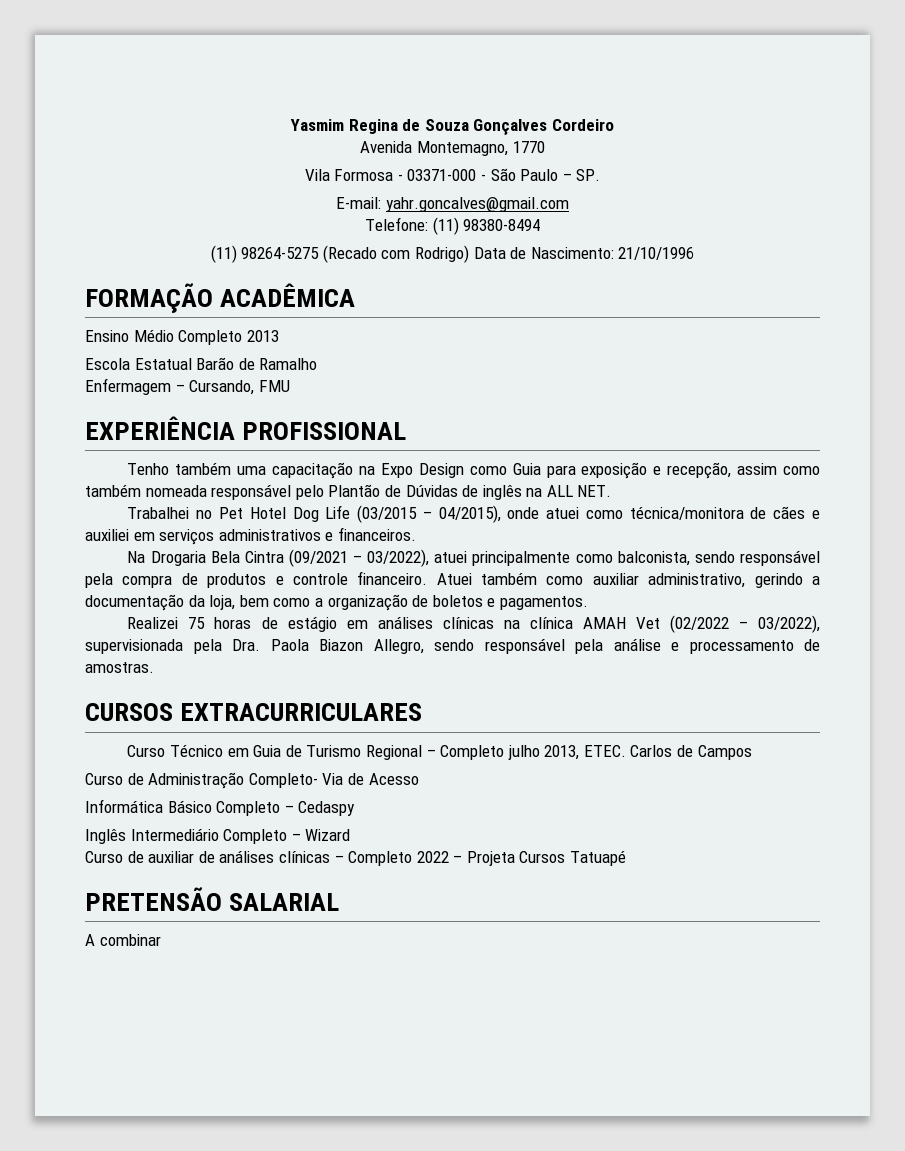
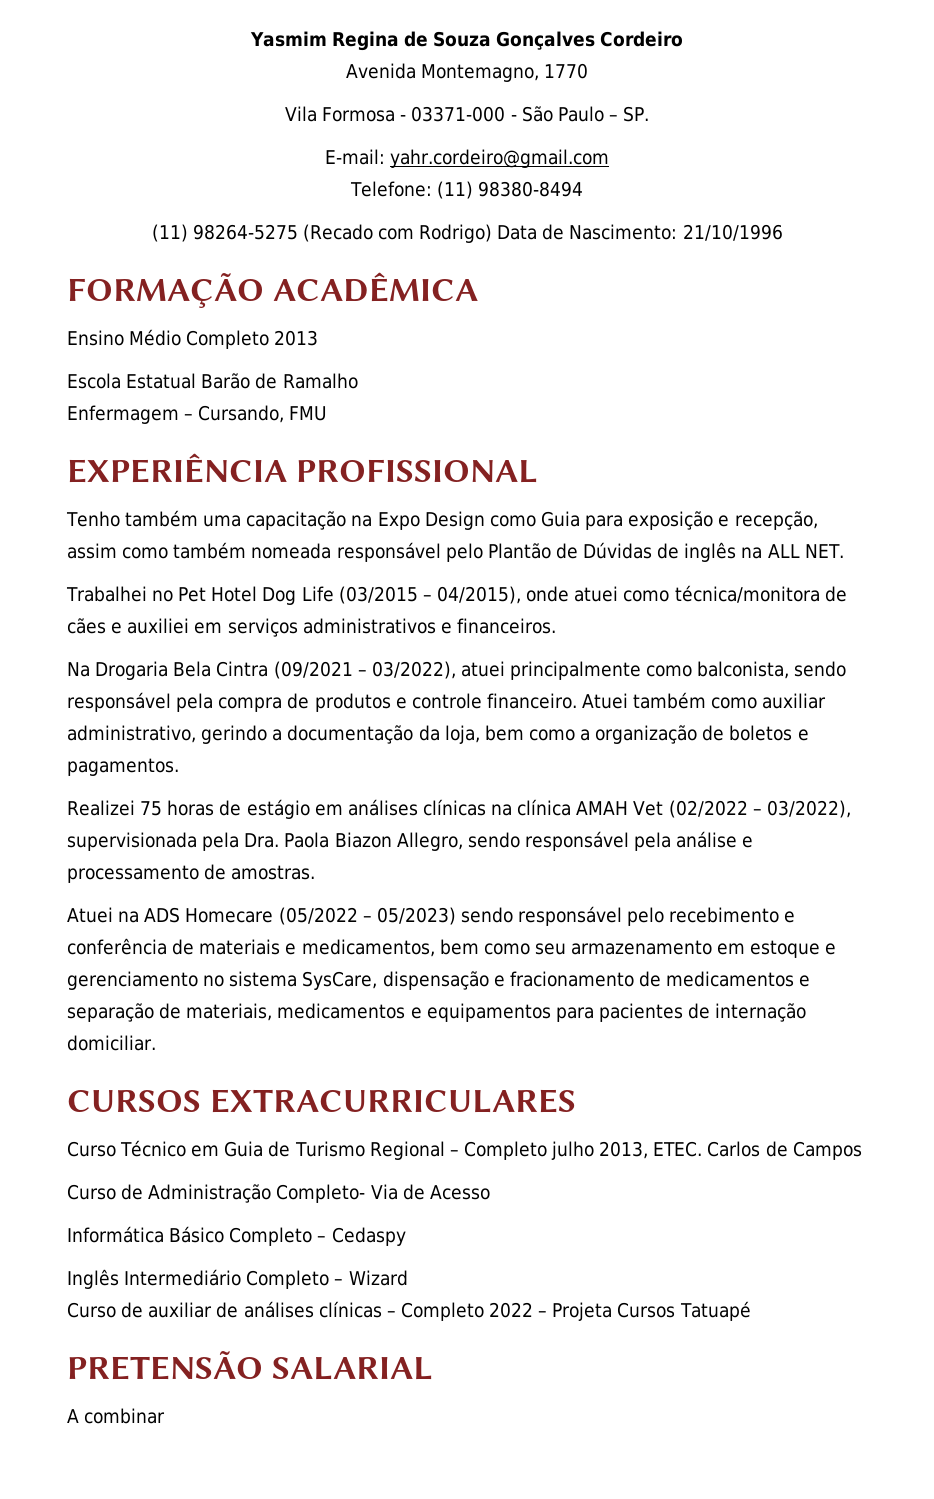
- E-mail: yahr.goncalves@gmail.com
+ E-mail: yahr.cordeiro@gmail.com
+ Atuei na ADS Homecare (05/2022 – 05/2023) sendo responsável pelo recebimento e conferência de materiais e medicamentos, bem como seu armazenamento em estoque e gerenciamento no sistema SysCare, dispensação e fracionamento de medicamentos e separação de materiais, medicamentos e equipamentos para pacientes de internação domiciliar.

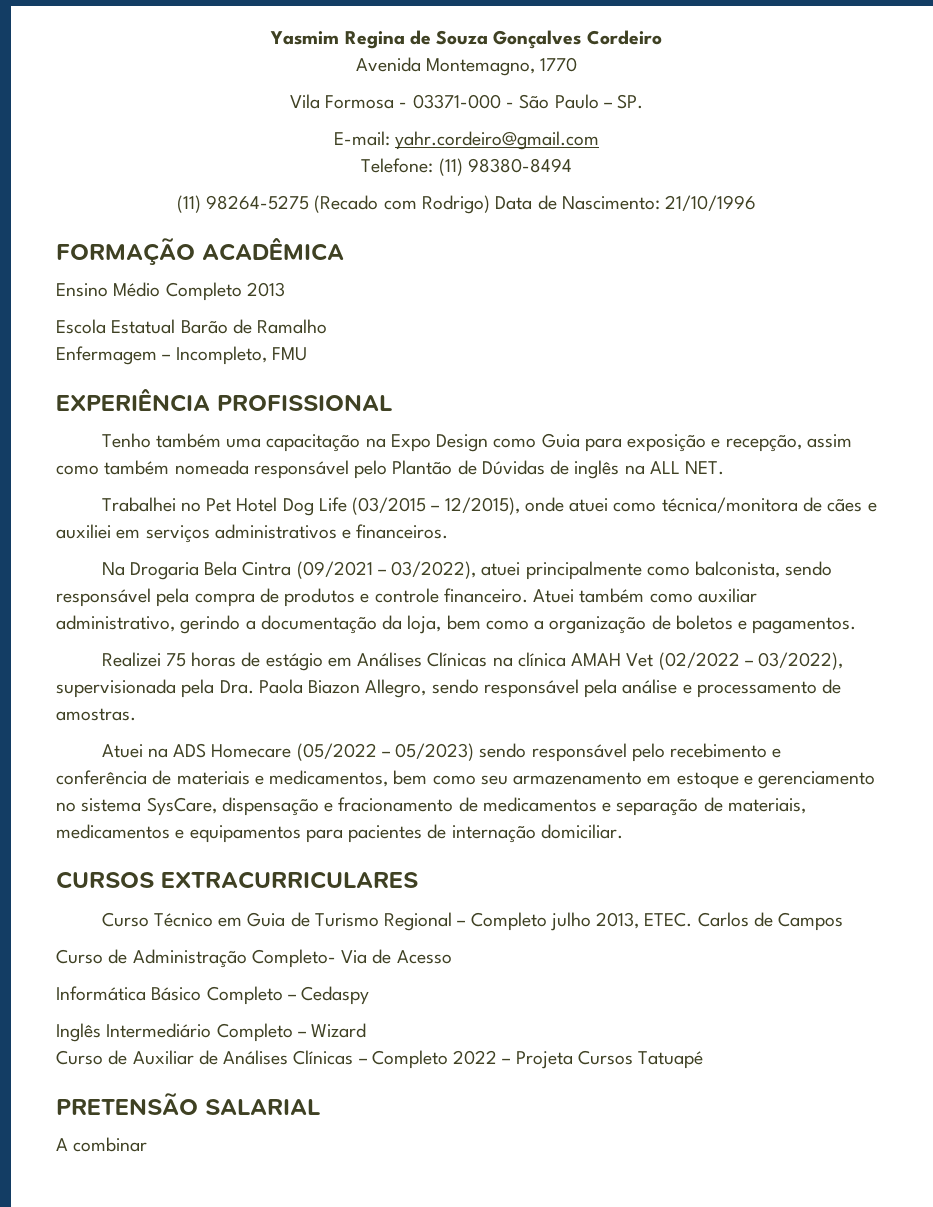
- Enfermagem – Cursando, FMU
+ Enfermagem – Incompleto, FMU
- Trabalhei no Pet Hotel Dog Life (03/2015 – 04/2015), onde atuei como técnica/monitora de cães e auxiliei em serviços administrativos e financeiros.
+ Trabalhei no Pet Hotel Dog Life (03/2015 – 12/2015), onde atuei como técnica/monitora de cães e auxiliei em serviços administrativos e financeiros.
- Realizei 75 horas de estágio em análises clínicas na clínica AMAH Vet (02/2022 – 03/2022), supervisionada pela Dra. Paola Biazon Allegro, sendo responsável pela análise e processamento de amostras.
+ Realizei 75 horas de estágio em Análises Clínicas na clínica AMAH Vet (02/2022 – 03/2022), supervisionada pela Dra. Paola Biazon Allegro, sendo responsável pela análise e processamento de amostras.
- Curso de auxiliar de análises clínicas – Completo 2022 – Projeta Cursos Tatuapé
+ Curso de Auxiliar de Análises Clínicas – Completo 2022 – Projeta Cursos Tatuapé

